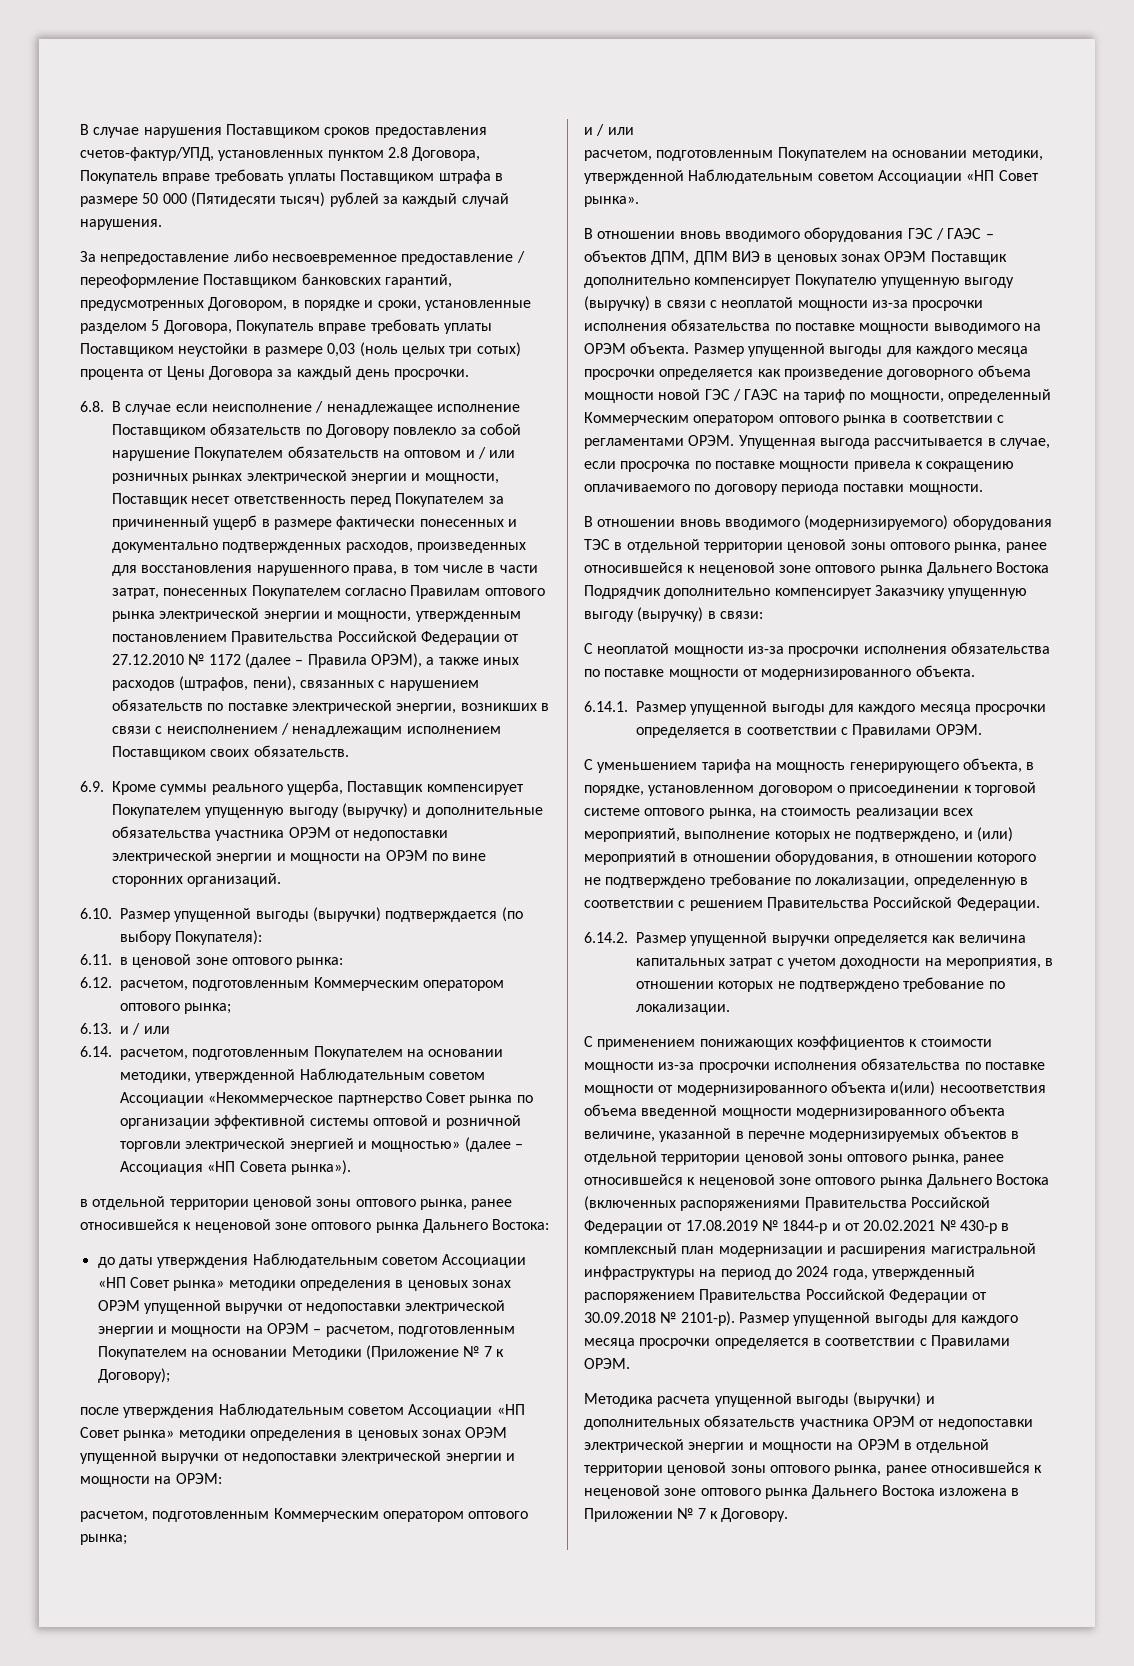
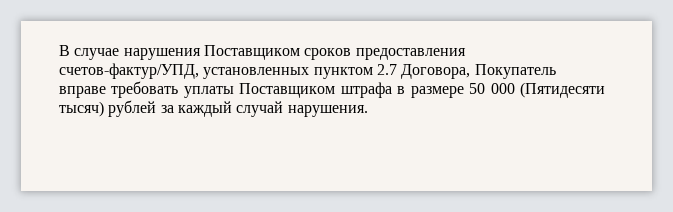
- В случае нарушения Поставщиком сроков предоставления счетов-фактур/УПД, установленных пунктом 2.8 Договора, Покупатель вправе требовать уплаты Поставщиком штрафа в размере 50 000 (Пятидесяти тысяч) рублей за каждый случай нарушения.
+ В случае нарушения Поставщиком сроков предоставления счетов-фактур/УПД, установленных пунктом 2.7 Договора, Покупатель вправе требовать уплаты Поставщиком штрафа в размере 50 000 (Пятидесяти тысяч) рублей за каждый случай нарушения.
- За непредоставление либо несвоевременное предоставление / переоформление Поставщиком банковских гарантий, предусмотренных Договором, в порядке и сроки, установленные разделом 5 Договора, Покупатель вправе требовать уплаты Поставщиком неустойки в размере 0,03 (ноль целых три сотых) процента от Цены Договора за каждый день просрочки.
- 6.8. В случае если неисполнение / ненадлежащее исполнение Поставщиком обязательств по Договору повлекло за собой нарушение Покупателем обязательств на оптовом и / или розничных рынках электрической энергии и мощности, Поставщик несет ответственность перед Покупателем за причиненный ущерб в размере фактически понесенных и документально подтвержденных расходов, произведенных для восстановления нарушенного права, в том числе в части затрат, понесенных Покупателем согласно Правилам оптового рынка электрической энергии и мощности, утвержденным постановлением Правительства Российской Федерации от 27.12.2010 № 1172 (далее – Правила ОРЭМ), а также иных расходов (штрафов, пени), связанных с нарушением обязательств по поставке электрической энергии, возникших в связи с неисполнением / ненадлежащим исполнением Поставщиком своих обязательств.
- 6.9. Кроме суммы реального ущерба, Поставщик компенсирует Покупателем упущенную выгоду (выручку) и дополнительные обязательства участника ОРЭМ от недопоставки электрической энергии и мощности на ОРЭМ по вине сторонних организаций.
- 6.10. Размер упущенной выгоды (выручки) подтверждается (по выбору Покупателя):
- 6.11. в ценовой зоне оптового рынка:
- 6.12. расчетом, подготовленным Коммерческим оператором оптового рынка;
- 6.13. и / или
- 6.14. расчетом, подготовленным Покупателем на основании методики, утвержденной Наблюдательным советом Ассоциации «Некоммерческое партнерство Совет рынка по организации эффективной системы оптовой и розничной торговли электрической энергией и мощностью» (далее – Ассоциация «НП Совета рынка»).
- в отдельной территории ценовой зоны оптового рынка, ранее относившейся к неценовой зоне оптового рынка Дальнего Востока:
- до даты утверждения Наблюдательным советом Ассоциации «НП Совет рынка» методики определения в ценовых зонах ОРЭМ упущенной выручки от недопоставки электрической энергии и мощности на ОРЭМ – расчетом, подготовленным Покупателем на основании Методики (Приложение № 7 к Договору);
- после утверждения Наблюдательным советом Ассоциации «НП Совет рынка» методики определения в ценовых зонах ОРЭМ упущенной выручки от недопоставки электрической энергии и мощности на ОРЭМ:
- расчетом, подготовленным Коммерческим оператором оптового рынка;
- и / или
- расчетом, подготовленным Покупателем на основании методики, утвержденной Наблюдательным советом Ассоциации «НП Совет рынка».
- В отношении вновь вводимого оборудования ГЭС / ГАЭС – объектов ДПМ, ДПМ ВИЭ в ценовых зонах ОРЭМ Поставщик дополнительно компенсирует Покупателю упущенную выгоду (выручку) в связи с неоплатой мощности из-за просрочки исполнения обязательства по поставке мощности выводимого на ОРЭМ объекта. Размер упущенной выгоды для каждого месяца просрочки определяется как произведение договорного объема мощности новой ГЭС / ГАЭС на тариф по мощности, определенный Коммерческим оператором оптового рынка в соответствии с регламентами ОРЭМ. Упущенная выгода рассчитывается в случае, если просрочка по поставке мощности привела к сокращению оплачиваемого по договору периода поставки мощности.
- В отношении вновь вводимого (модернизируемого) оборудования ТЭС в отдельной территории ценовой зоны оптового рынка, ранее относившейся к неценовой зоне оптового рынка Дальнего Востока Подрядчик дополнительно компенсирует Заказчику упущенную выгоду (выручку) в связи:
- С неоплатой мощности из-за просрочки исполнения обязательства по поставке мощности от модернизированного объекта.
- 6.14.1. Размер упущенной выгоды для каждого месяца просрочки определяется в соответствии с Правилами ОРЭМ.
- С уменьшением тарифа на мощность генерирующего объекта, в порядке, установленном договором о присоединении к торговой системе оптового рынка, на стоимость реализации всех мероприятий, выполнение которых не подтверждено, и (или) мероприятий в отношении оборудования, в отношении которого не подтверждено требование по локализации, определенную в соответствии с решением Правительства Российской Федерации.
- 6.14.2. Размер упущенной выручки определяется как величина капитальных затрат с учетом доходности на мероприятия, в отношении которых не подтверждено требование по локализации.
- С применением понижающих коэффициентов к стоимости мощности из-за просрочки исполнения обязательства по поставке мощности от модернизированного объекта и(или) несоответствия объема введенной мощности модернизированного объекта величине, указанной в перечне модернизируемых объектов в отдельной территории ценовой зоны оптового рынка, ранее относившейся к неценовой зоне оптового рынка Дальнего Востока (включенных распоряжениями Правительства Российской Федерации от 17.08.2019 № 1844-р и от 20.02.2021 № 430-р в комплексный план модернизации и расширения магистральной инфраструктуры на период до 2024 года, утвержденный распоряжением Правительства Российской Федерации от 30.09.2018 № 2101-р). Размер упущенной выгоды для каждого месяца просрочки определяется в соответствии с Правилами ОРЭМ.
- Методика расчета упущенной выгоды (выручки) и дополнительных обязательств участника ОРЭМ от недопоставки электрической энергии и мощности на ОРЭМ в отдельной территории ценовой зоны оптового рынка, ранее относившейся к неценовой зоне оптового рынка Дальнего Востока изложена в Приложении № 7 к Договору.

